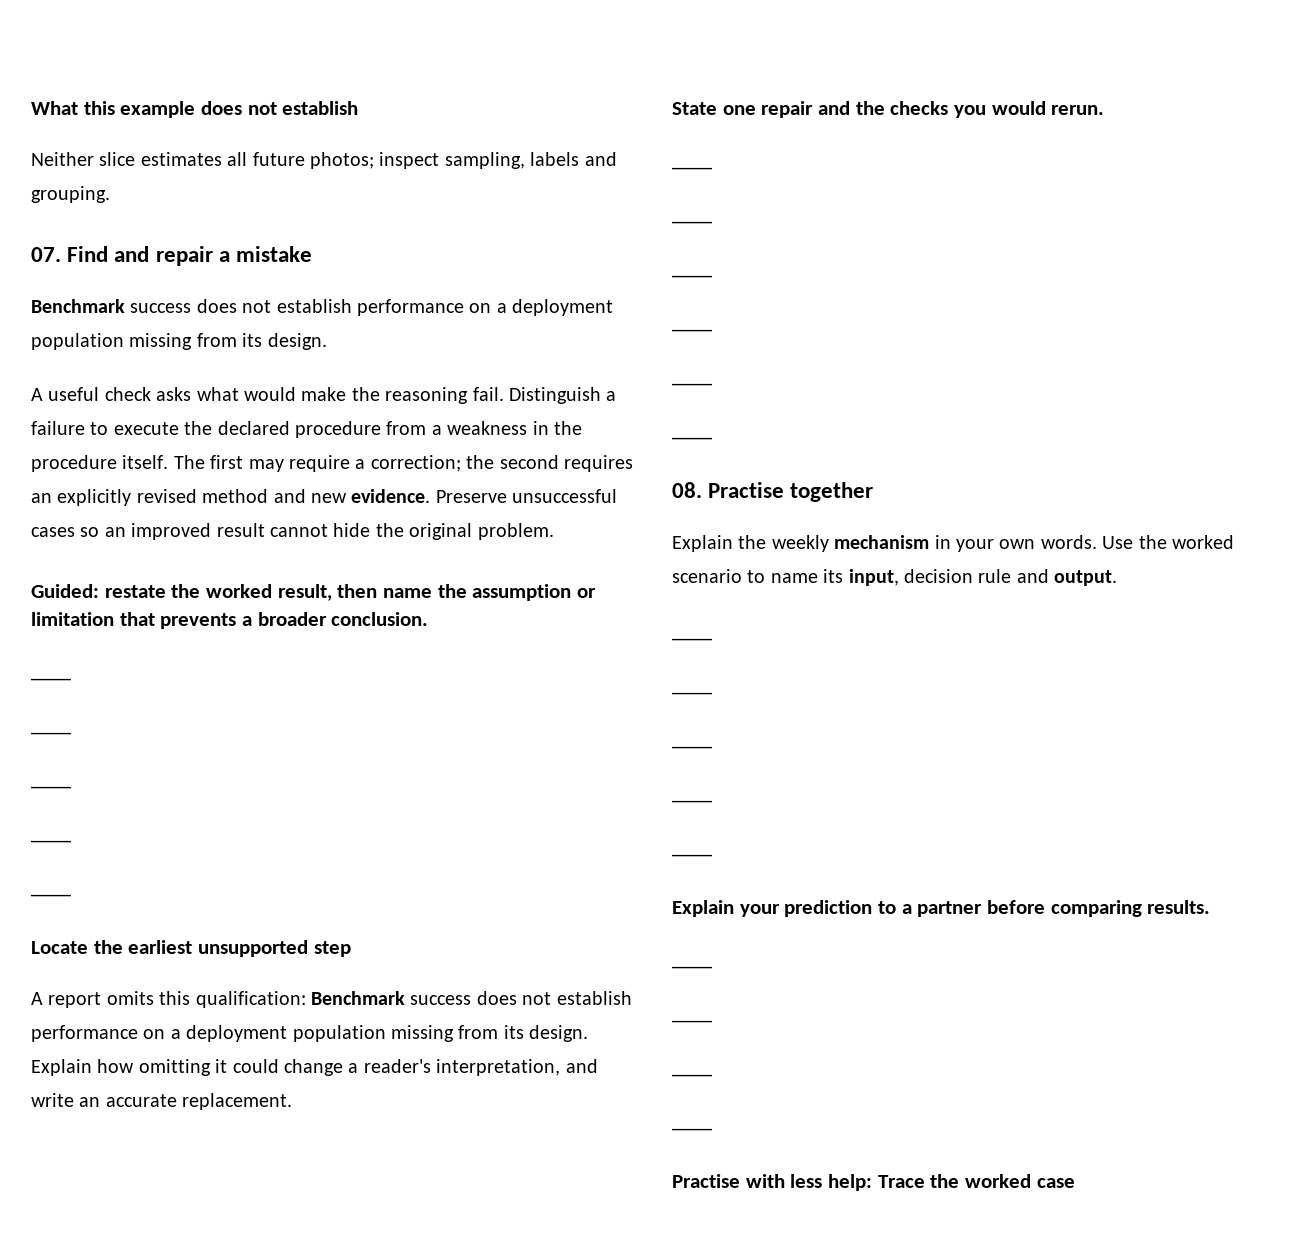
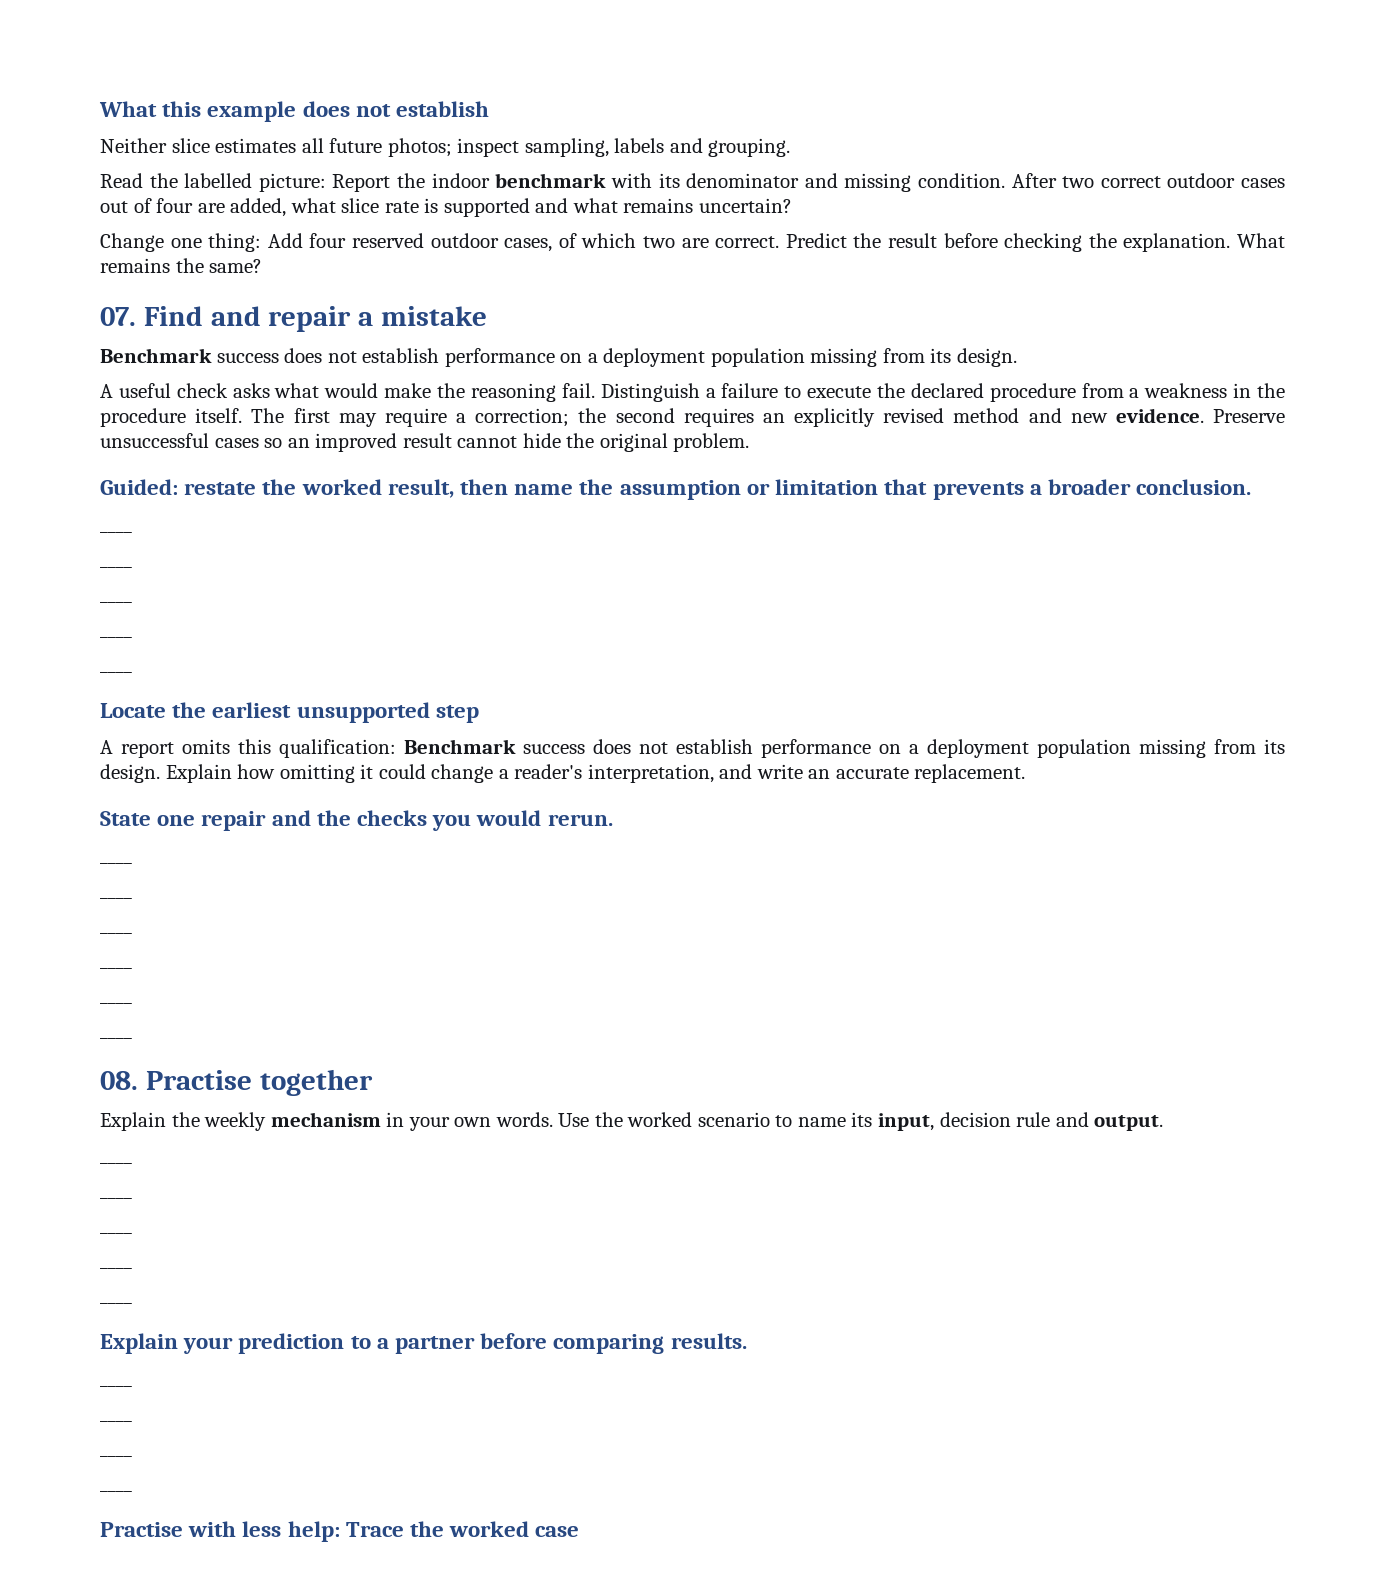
+ Read the labelled picture: Report the indoor benchmark with its denominator and missing condition. After two correct outdoor cases out of four are added, what slice rate is supported and what remains uncertain?
+ Change one thing: Add four reserved outdoor cases, of which two are correct. Predict the result before checking the explanation. What remains the same?

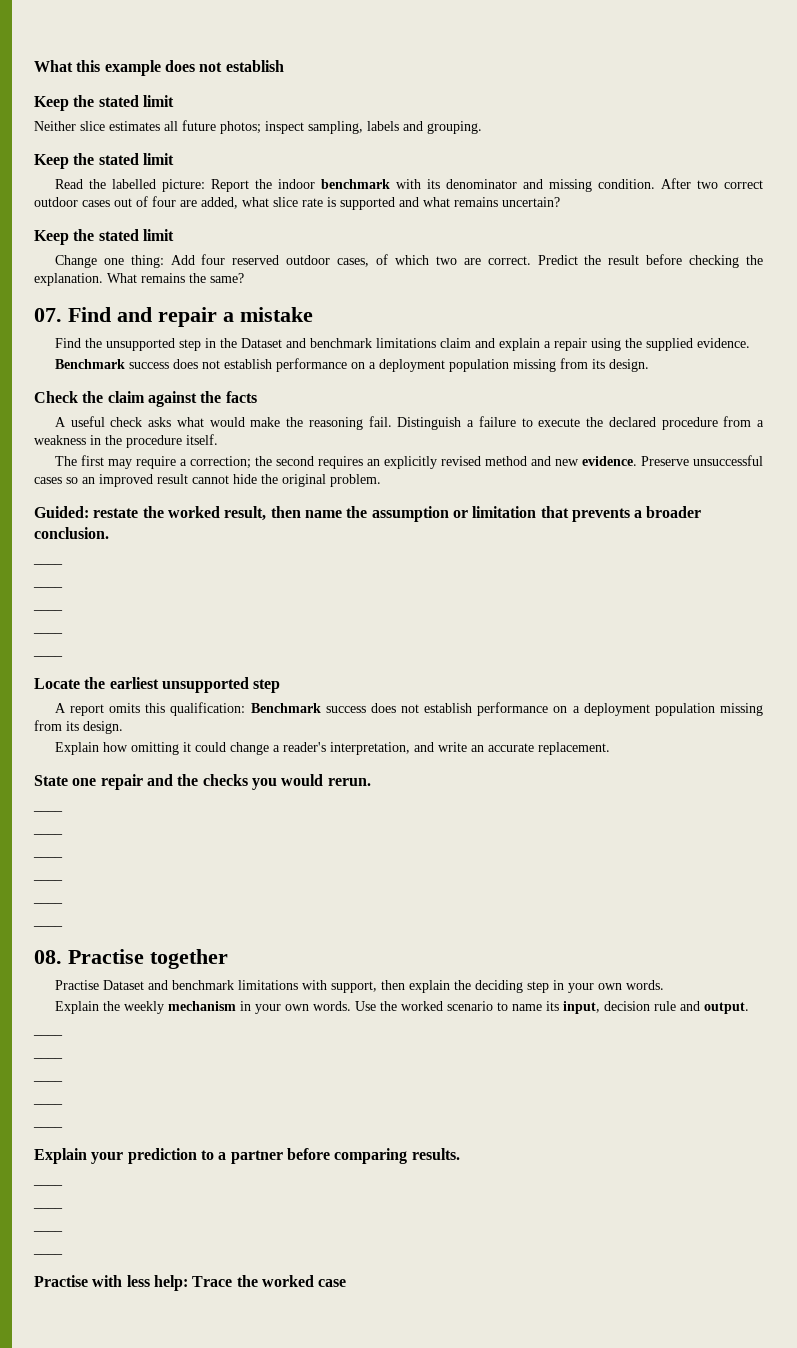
  What this example does not establish
+ Keep the stated limit
  Neither slice estimates all future photos; inspect sampling, labels and grouping.
+ Keep the stated limit
  After two correct outdoor cases out of four are added, what slice rate is supported and what remains uncertain?
+ Keep the stated limit
+ Find the unsupported step in the Dataset and benchmark limitations claim and explain a repair using the supplied evidence.
+ Check the claim against the facts
- Distinguish a failure to execute the declared procedure from a weakness in the procedure itself. The first may require a correction; the second requires an explicitly revised method and new evidence.
+ Distinguish a failure to execute the declared procedure from a weakness in the procedure itself.
+ The first may require a correction; the second requires an explicitly revised method and new evidence.
- A report omits this qualification: Benchmark success does not establish performance on a deployment population missing from its design. Explain how omitting it could change a reader's interpretation, and write an accurate replacement.
+ A report omits this qualification: Benchmark success does not establish performance on a deployment population missing from its design.
+ Explain how omitting it could change a reader's interpretation, and write an accurate replacement.
+ Practise Dataset and benchmark limitations with support, then explain the deciding step in your own words.

